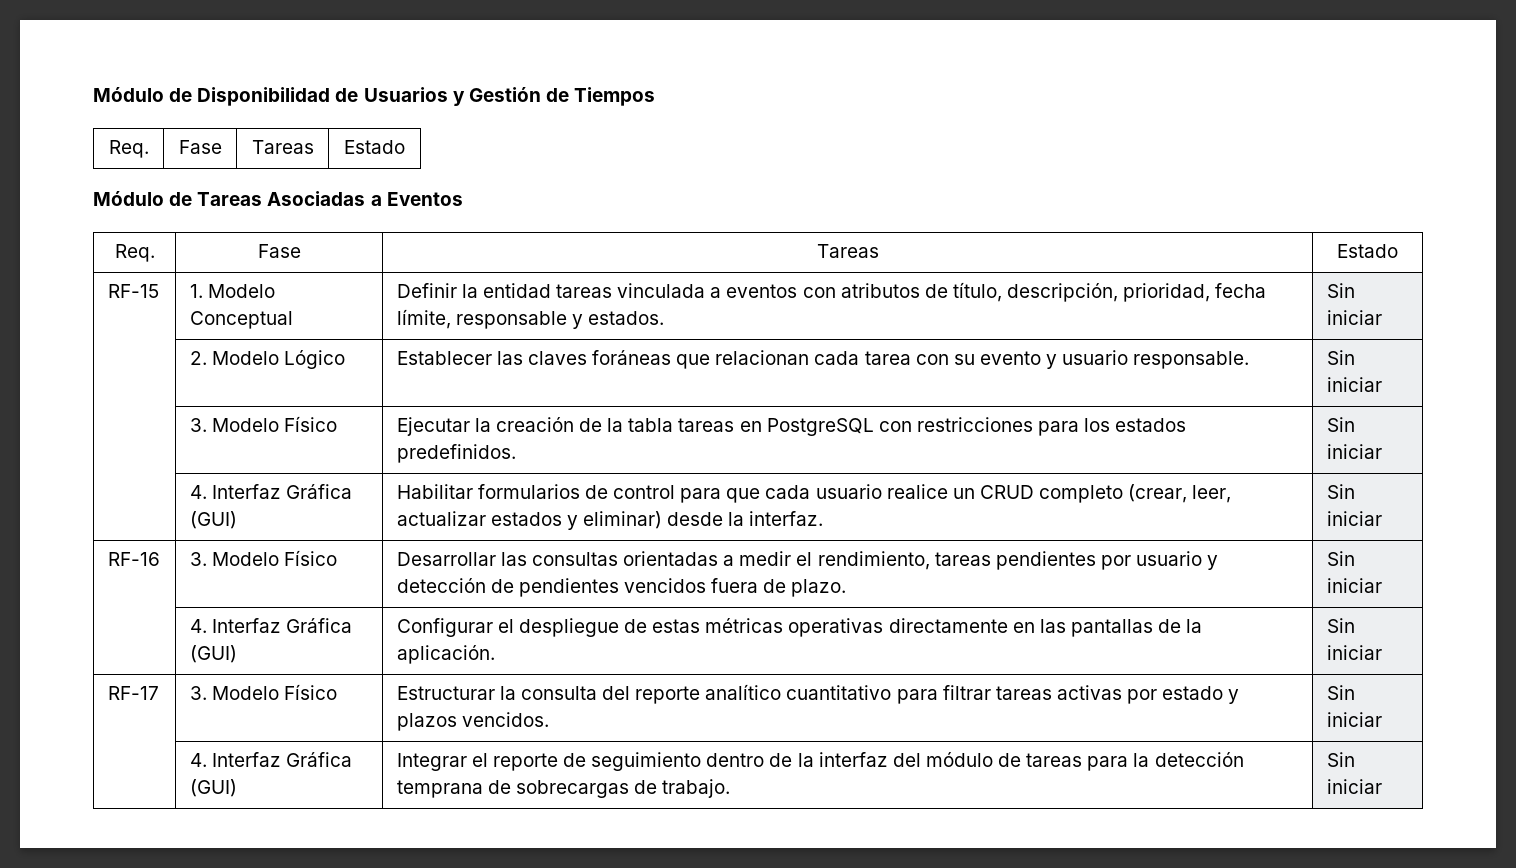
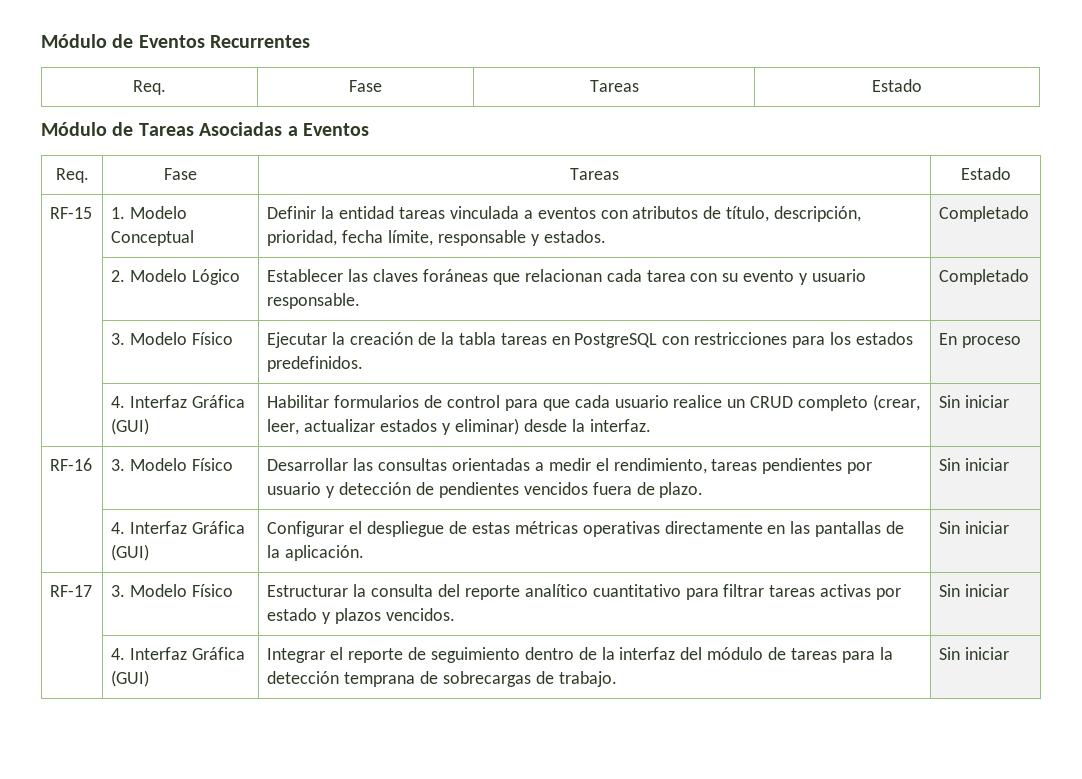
- Módulo de Disponibilidad de Usuarios y Gestión de Tiempos
+ Módulo de Eventos Recurrentes
- RF-15 | 1. Modelo Conceptual | Definir la entidad tareas vinculada a eventos con atributos de título, descripción, prioridad, fecha límite, responsable y estados. | Sin iniciar
+ RF-15 | 1. Modelo Conceptual | Definir la entidad tareas vinculada a eventos con atributos de título, descripción, prioridad, fecha límite, responsable y estados. | Completado
- | 2. Modelo Lógico | Establecer las claves foráneas que relacionan cada tarea con su evento y usuario responsable. | Sin iniciar
+ | 2. Modelo Lógico | Establecer las claves foráneas que relacionan cada tarea con su evento y usuario responsable. | Completado
- | 3. Modelo Físico | Ejecutar la creación de la tabla tareas en PostgreSQL con restricciones para los estados predefinidos. | Sin iniciar
+ | 3. Modelo Físico | Ejecutar la creación de la tabla tareas en PostgreSQL con restricciones para los estados predefinidos. | En proceso

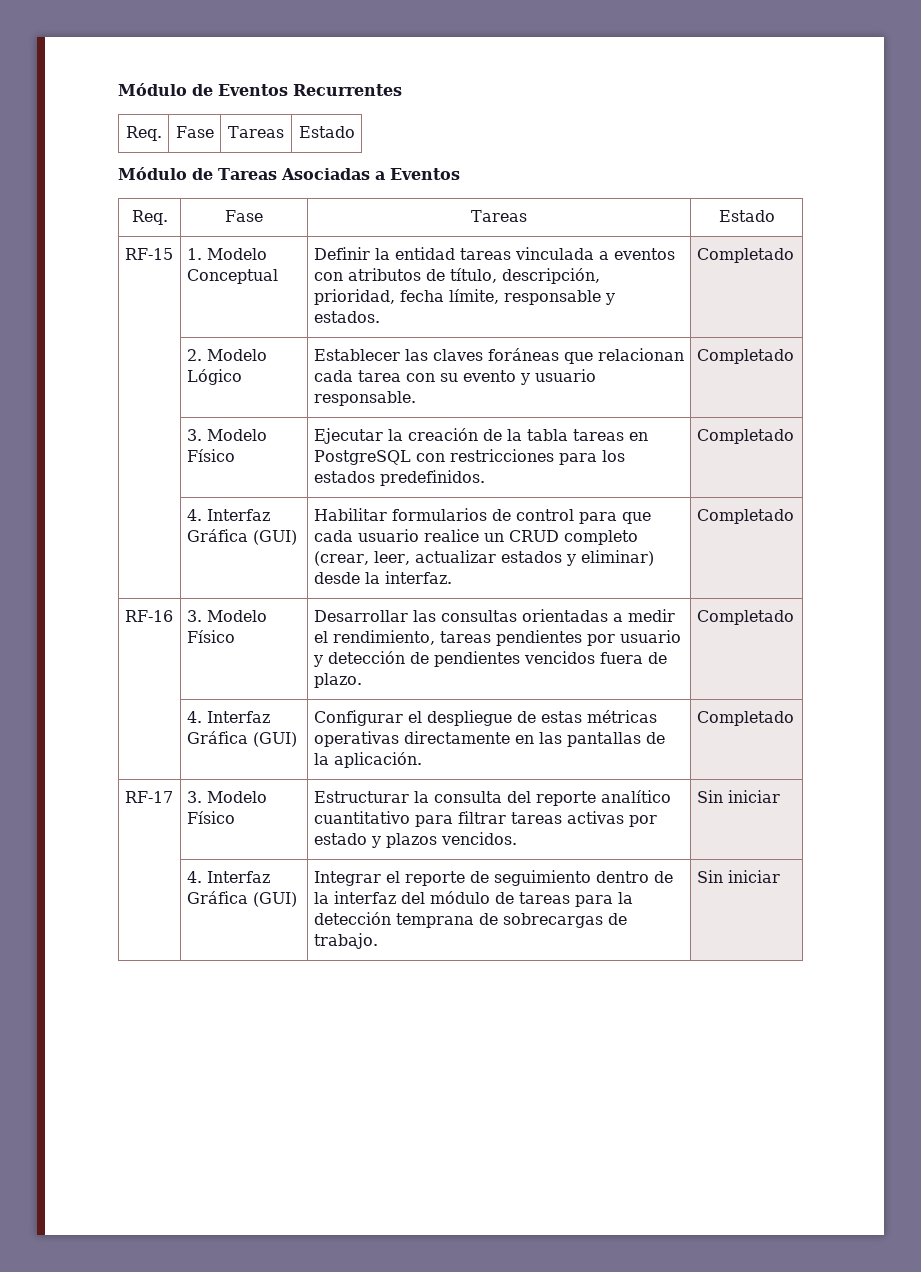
- | 3. Modelo Físico | Ejecutar la creación de la tabla tareas en PostgreSQL con restricciones para los estados predefinidos. | En proceso
+ | 3. Modelo Físico | Ejecutar la creación de la tabla tareas en PostgreSQL con restricciones para los estados predefinidos. | Completado
- | 4. Interfaz Gráfica (GUI) | Habilitar formularios de control para que cada usuario realice un CRUD completo (crear, leer, actualizar estados y eliminar) desde la interfaz. | Sin iniciar
+ | 4. Interfaz Gráfica (GUI) | Habilitar formularios de control para que cada usuario realice un CRUD completo (crear, leer, actualizar estados y eliminar) desde la interfaz. | Completado
- RF-16 | 3. Modelo Físico | Desarrollar las consultas orientadas a medir el rendimiento, tareas pendientes por usuario y detección de pendientes vencidos fuera de plazo. | Sin iniciar
+ RF-16 | 3. Modelo Físico | Desarrollar las consultas orientadas a medir el rendimiento, tareas pendientes por usuario y detección de pendientes vencidos fuera de plazo. | Completado
- | 4. Interfaz Gráfica (GUI) | Configurar el despliegue de estas métricas operativas directamente en las pantallas de la aplicación. | Sin iniciar
+ | 4. Interfaz Gráfica (GUI) | Configurar el despliegue de estas métricas operativas directamente en las pantallas de la aplicación. | Completado

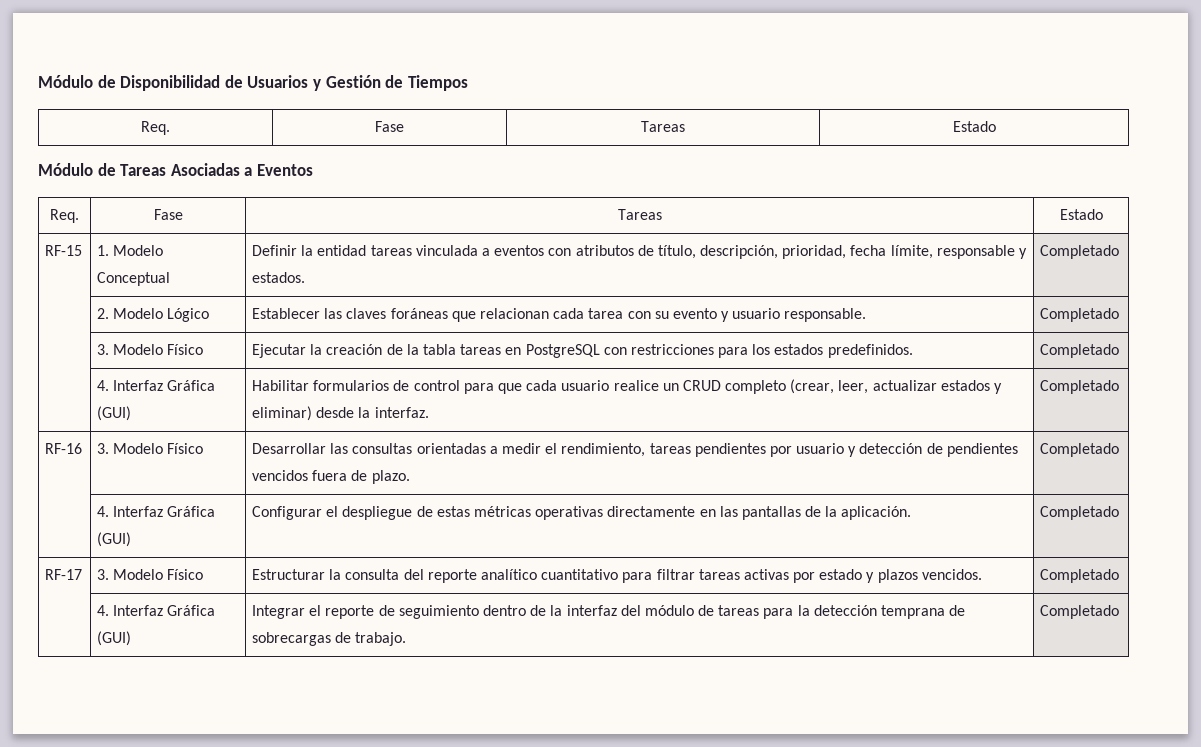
- Módulo de Eventos Recurrentes
+ Módulo de Disponibilidad de Usuarios y Gestión de Tiempos
- RF-17 | 3. Modelo Físico | Estructurar la consulta del reporte analítico cuantitativo para filtrar tareas activas por estado y plazos vencidos. | Sin iniciar
+ RF-17 | 3. Modelo Físico | Estructurar la consulta del reporte analítico cuantitativo para filtrar tareas activas por estado y plazos vencidos. | Completado
- | 4. Interfaz Gráfica (GUI) | Integrar el reporte de seguimiento dentro de la interfaz del módulo de tareas para la detección temprana de sobrecargas de trabajo. | Sin iniciar
+ | 4. Interfaz Gráfica (GUI) | Integrar el reporte de seguimiento dentro de la interfaz del módulo de tareas para la detección temprana de sobrecargas de trabajo. | Completado

